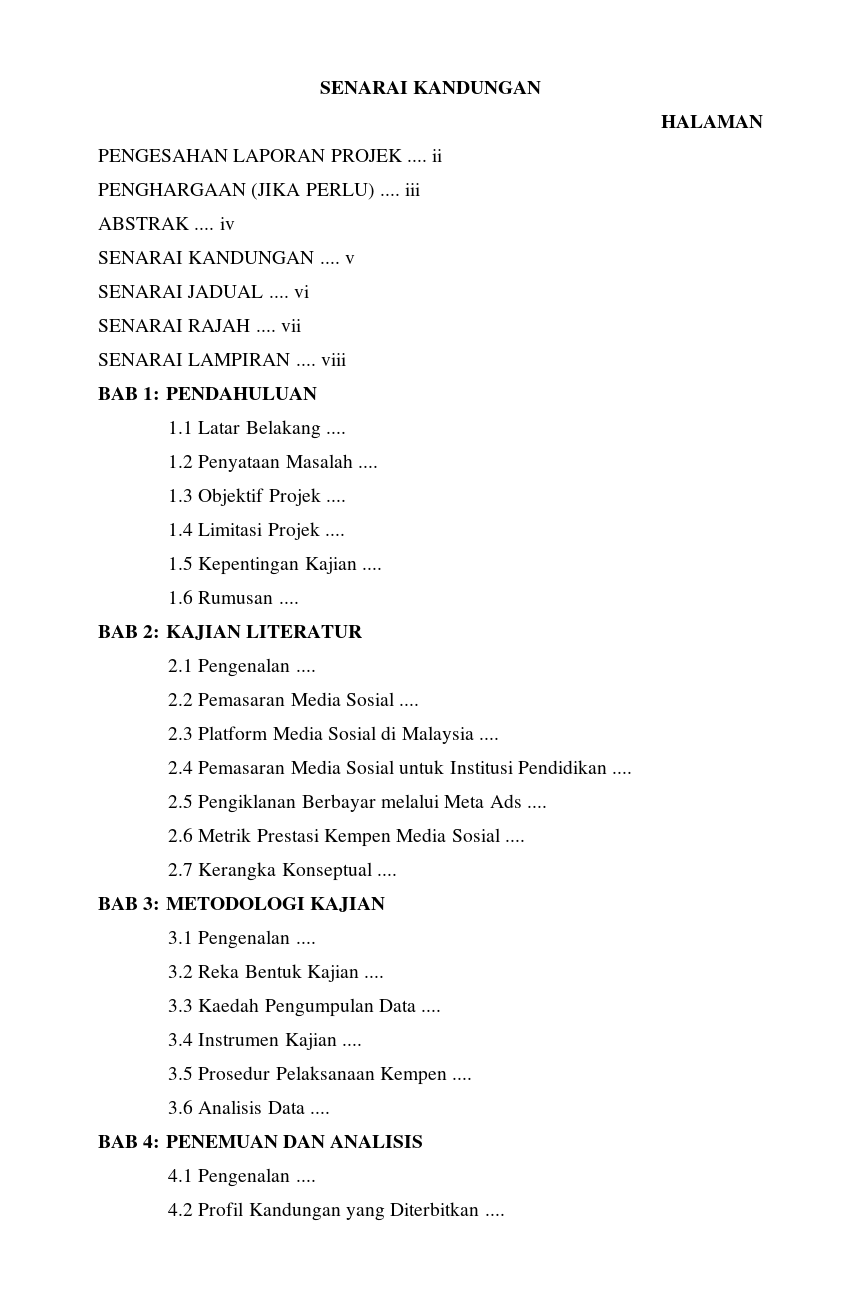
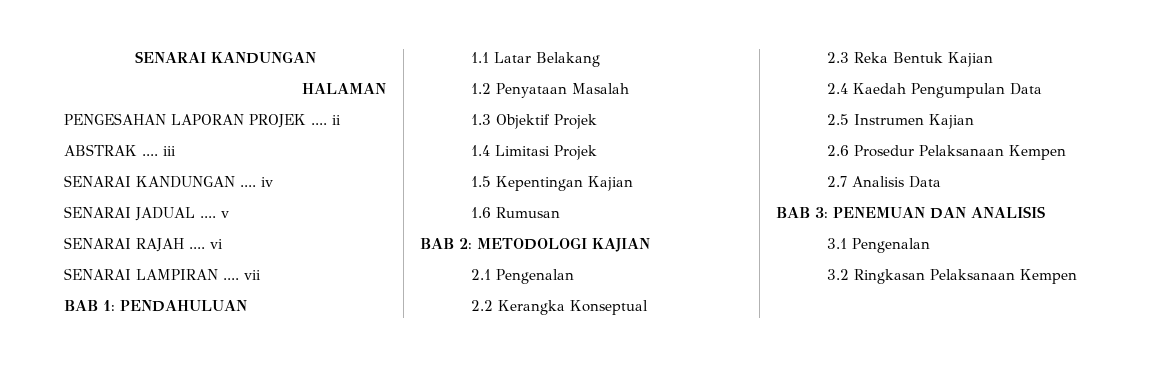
- PENGHARGAAN (JIKA PERLU) .... iii
+ ABSTRAK .... iii
- ABSTRAK .... iv
+ SENARAI KANDUNGAN .... iv
- SENARAI KANDUNGAN .... v
+ SENARAI JADUAL .... v
- SENARAI JADUAL .... vi
+ SENARAI RAJAH .... vi
- SENARAI RAJAH .... vii
+ SENARAI LAMPIRAN .... vii
- SENARAI LAMPIRAN .... viii
- 1.1 Latar Belakang ....
+ 1.1 Latar Belakang
- 1.2 Penyataan Masalah ....
+ 1.2 Penyataan Masalah
- 1.3 Objektif Projek ....
+ 1.3 Objektif Projek
- 1.4 Limitasi Projek ....
+ 1.4 Limitasi Projek
- 1.5 Kepentingan Kajian ....
+ 1.5 Kepentingan Kajian
- 1.6 Rumusan ....
+ 1.6 Rumusan
- BAB 2: KAJIAN LITERATUR
+ BAB 2: METODOLOGI KAJIAN
- 2.1 Pengenalan ....
+ 2.1 Pengenalan
- 2.2 Pemasaran Media Sosial ....
- 2.3 Platform Media Sosial di Malaysia ....
- 2.4 Pemasaran Media Sosial untuk Institusi Pendidikan ....
- 2.5 Pengiklanan Berbayar melalui Meta Ads ....
+ 2.2 Kerangka Konseptual
+ 2.3 Reka Bentuk Kajian
+ 2.4 Kaedah Pengumpulan Data
+ 2.5 Instrumen Kajian
- 2.6 Metrik Prestasi Kempen Media Sosial ....
- 2.7 Kerangka Konseptual ....
- BAB 3: METODOLOGI KAJIAN
- 3.1 Pengenalan ....
- 3.2 Reka Bentuk Kajian ....
- 3.3 Kaedah Pengumpulan Data ....
- 3.4 Instrumen Kajian ....
- 3.5 Prosedur Pelaksanaan Kempen ....
- 3.6 Analisis Data ....
- BAB 4: PENEMUAN DAN ANALISIS
+ 2.6 Prosedur Pelaksanaan Kempen
+ 2.7 Analisis Data
+ BAB 3: PENEMUAN DAN ANALISIS
- 4.1 Pengenalan ....
- 4.2 Profil Kandungan yang Diterbitkan ....
+ 3.1 Pengenalan
+ 3.2 Ringkasan Pelaksanaan Kempen

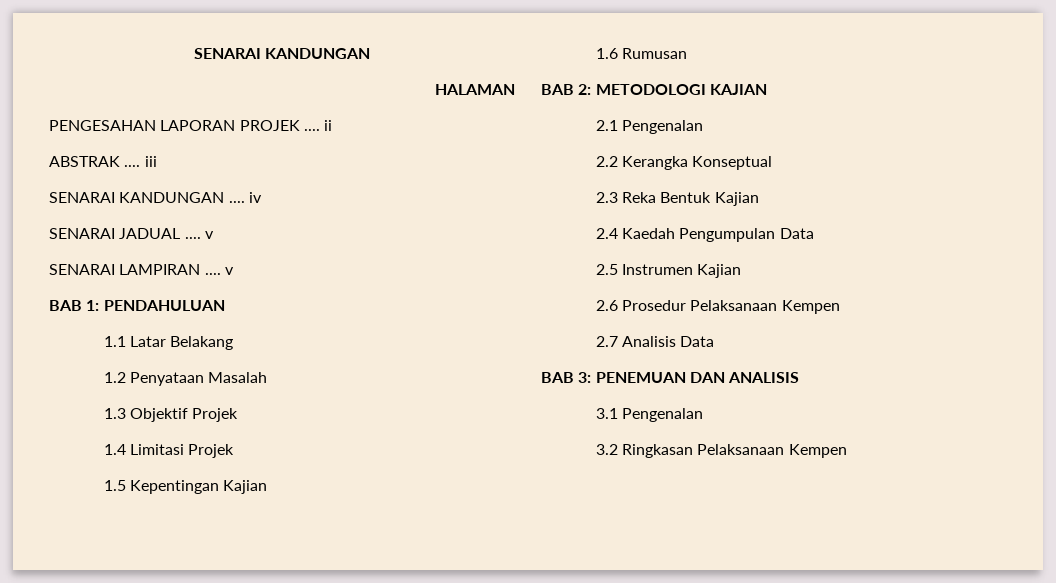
- SENARAI RAJAH .... vi
- SENARAI LAMPIRAN .... vii
+ SENARAI LAMPIRAN .... v

